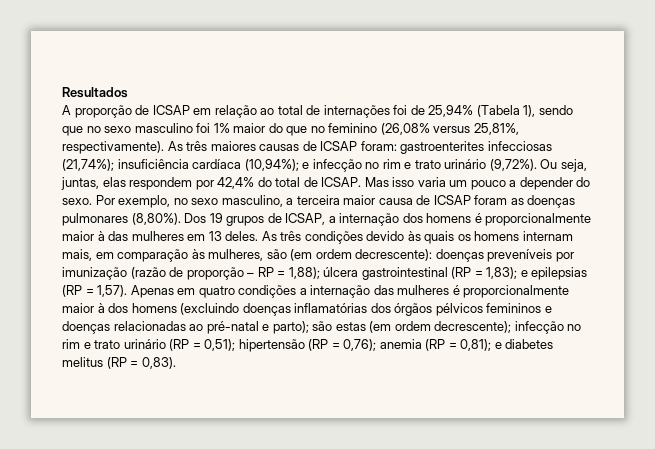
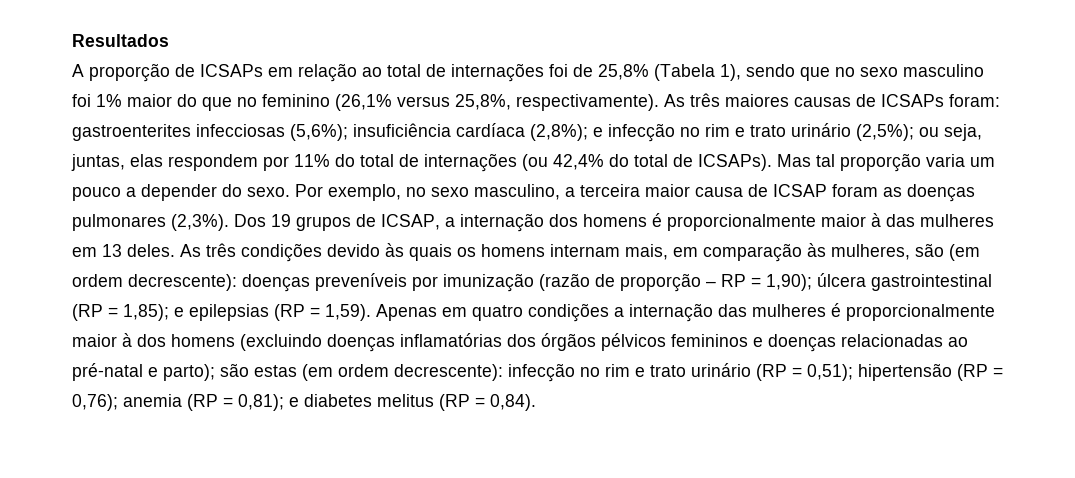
- A proporção de ICSAP em relação ao total de internações foi de 25,94% (Tabela 1), sendo que no sexo masculino foi 1% maior do que no feminino (26,08% versus 25,81%, respectivamente).
+ A proporção de ICSAPs em relação ao total de internações foi de 25,8% (Tabela 1), sendo que no sexo masculino foi 1% maior do que no feminino (26,1% versus 25,8%, respectivamente).
- As três maiores causas de ICSAP foram: gastroenterites infecciosas (21,74%); insuficiência cardíaca (10,94%); e infecção no rim e trato urinário (9,72%). Ou seja, juntas, elas respondem por 42,4% do total de ICSAP. Mas isso varia um pouco a depender do sexo.
+ As três maiores causas de ICSAPs foram: gastroenterites infecciosas (5,6%); insuficiência cardíaca (2,8%); e infecção no rim e trato urinário (2,5%); ou seja, juntas, elas respondem por 11% do total de internações (ou 42,4% do total de ICSAPs). Mas tal proporção varia um pouco a depender do sexo.
- Por exemplo, no sexo masculino, a terceira maior causa de ICSAP foram as doenças pulmonares (8,80%).
+ Por exemplo, no sexo masculino, a terceira maior causa de ICSAP foram as doenças pulmonares (2,3%).
- As três condições devido às quais os homens internam mais, em comparação às mulheres, são (em ordem decrescente): doenças preveníveis por imunização (razão de proporção – RP = 1,88); úlcera gastrointestinal (RP = 1,83); e epilepsias (RP = 1,57).
+ As três condições devido às quais os homens internam mais, em comparação às mulheres, são (em ordem decrescente): doenças preveníveis por imunização (razão de proporção – RP = 1,90); úlcera gastrointestinal (RP = 1,85); e epilepsias (RP = 1,59).
- Apenas em quatro condições a internação das mulheres é proporcionalmente maior à dos homens (excluindo doenças inflamatórias dos órgãos pélvicos femininos e doenças relacionadas ao pré-natal e parto); são estas (em ordem decrescente); infecção no rim e trato urinário (RP = 0,51); hipertensão (RP = 0,76); anemia (RP = 0,81); e diabetes melitus (RP = 0,83).
+ Apenas em quatro condições a internação das mulheres é proporcionalmente maior à dos homens (excluindo doenças inflamatórias dos órgãos pélvicos femininos e doenças relacionadas ao pré-natal e parto); são estas (em ordem decrescente): infecção no rim e trato urinário (RP = 0,51); hipertensão (RP = 0,76); anemia (RP = 0,81); e diabetes melitus (RP = 0,84).

